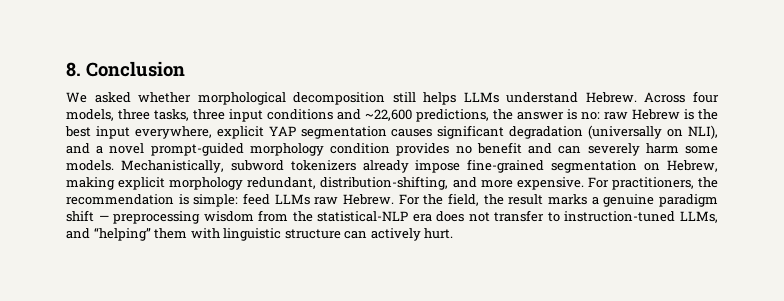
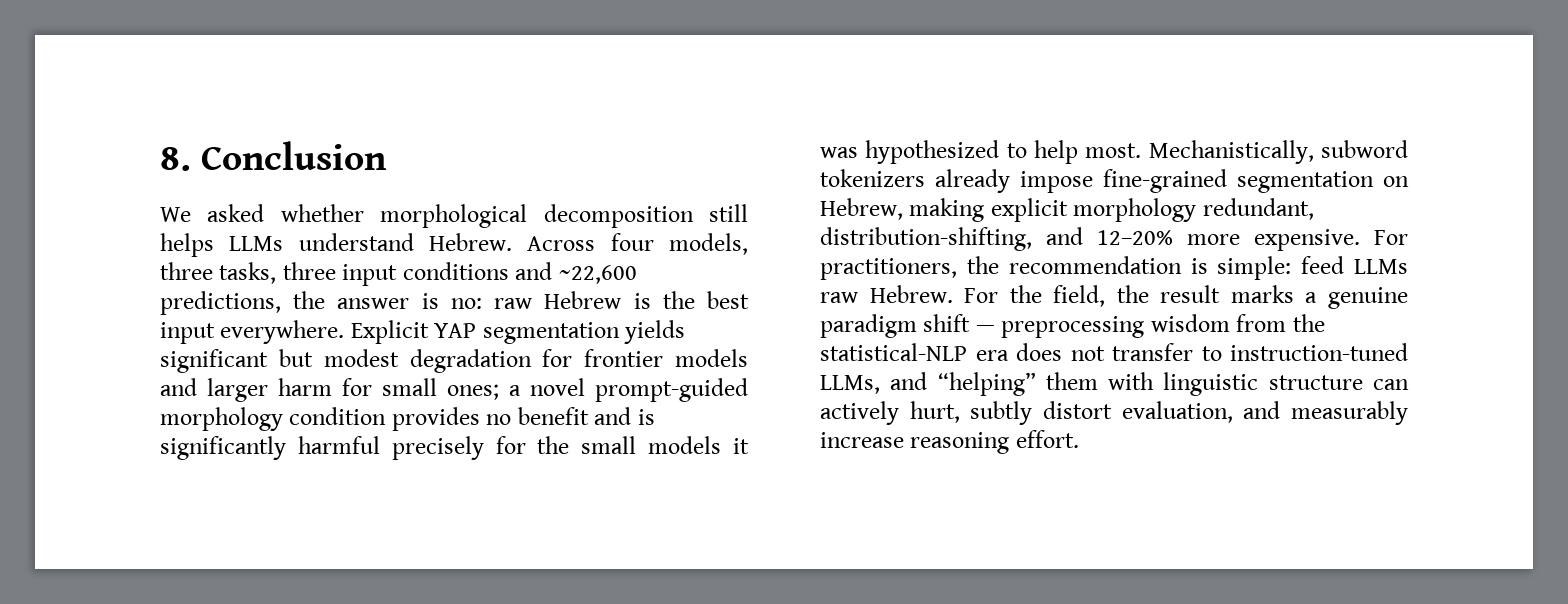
- Across four models, three tasks, three input conditions and ~22,600 predictions, the answer is no: raw Hebrew is the best input everywhere, explicit YAP segmentation causes significant degradation (universally on NLI), and a novel prompt-guided morphology condition provides no benefit and can severely harm some models.
+ Across four models, three tasks, three input conditions and ~22,600 predictions, the answer is no: raw Hebrew is the best input everywhere. Explicit YAP segmentation yields significant but modest degradation for frontier models and larger harm for small ones; a novel prompt-guided morphology condition provides no benefit and is significantly harmful precisely for the small models it was hypothesized to help most.
- Mechanistically, subword tokenizers already impose fine-grained segmentation on Hebrew, making explicit morphology redundant, distribution-shifting, and more expensive.
+ Mechanistically, subword tokenizers already impose fine-grained segmentation on Hebrew, making explicit morphology redundant, distribution-shifting, and 12–20% more expensive.
- For the field, the result marks a genuine paradigm shift — preprocessing wisdom from the statistical-NLP era does not transfer to instruction-tuned LLMs, and “helping” them with linguistic structure can actively hurt.
+ For the field, the result marks a genuine paradigm shift — preprocessing wisdom from the statistical-NLP era does not transfer to instruction-tuned LLMs, and “helping” them with linguistic structure can actively hurt, subtly distort evaluation, and measurably increase reasoning effort.

